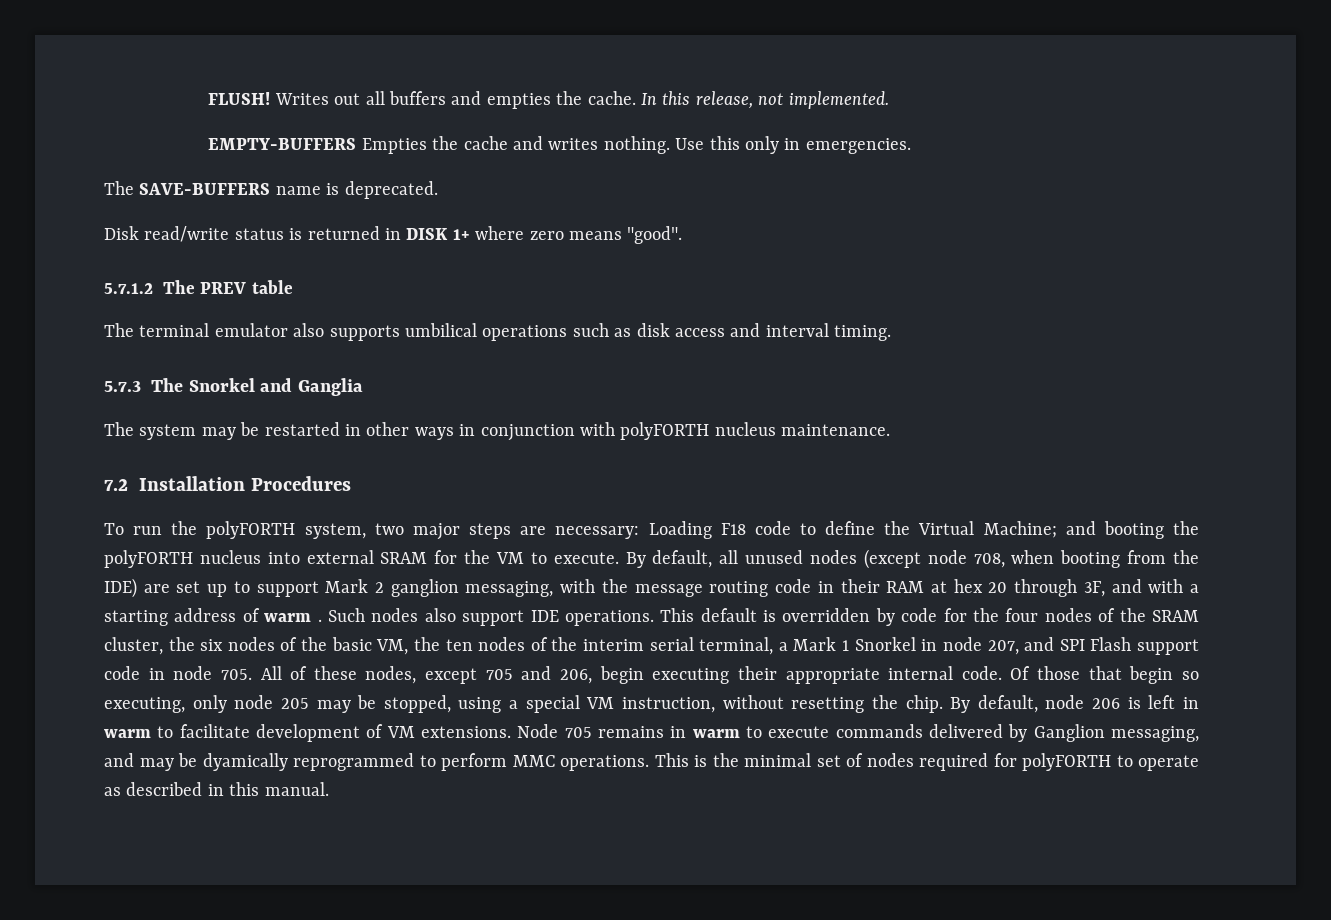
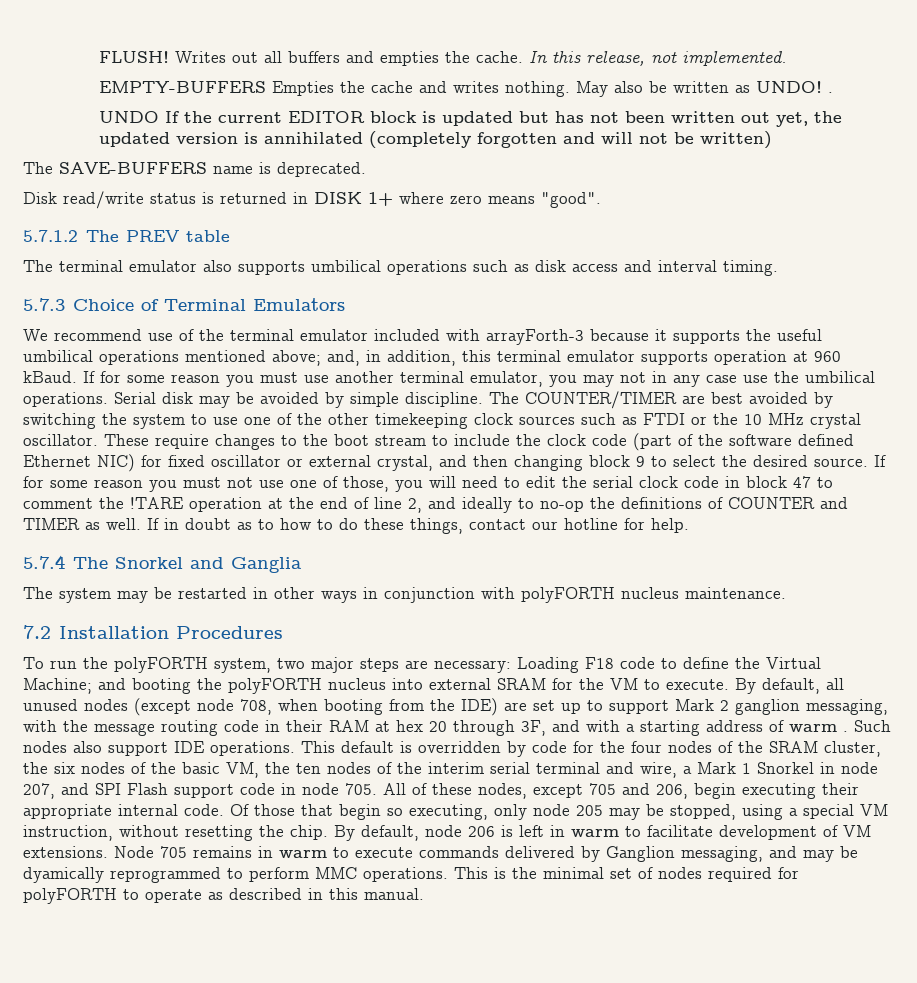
- Use this only in emergencies.
+ May also be written as UNDO! .
+ UNDO If the current EDITOR block is updated but has not been written out yet, the updated version is annihilated (completely forgotten and will not be written)
- 5.7.3 The Snorkel and Ganglia
+ 5.7.3 Choice of Terminal Emulators
+ We recommend use of the terminal emulator included with arrayForth-3 because it supports the useful umbilical operations mentioned above; and, in addition, this terminal emulator supports operation at 960 kBaud. If for some reason you must use another terminal emulator, you may not in any case use the umbilical operations. Serial disk may be avoided by simple discipline. The COUNTER/TIMER are best avoided by switching the system to use one of the other timekeeping clock sources such as FTDI or the 10 MHz crystal oscillator. These require changes to the boot stream to include the clock code (part of the software defined Ethernet NIC) for fixed oscillator or external crystal, and then changing block 9 to select the desired source. If for some reason you must not use one of those, you will need to edit the serial clock code in block 47 to comment the !TARE operation at the end of line 2, and ideally to no-op the definitions of COUNTER and TIMER as well. If in doubt as to how to do these things, contact our hotline for help.
+ 5.7.4 The Snorkel and Ganglia
- This default is overridden by code for the four nodes of the SRAM cluster, the six nodes of the basic VM, the ten nodes of the interim serial terminal, a Mark 1 Snorkel in node 207, and SPI Flash support code in node 705. All of these nodes, except 705 and 206, begin executing their appropriate internal code.
+ This default is overridden by code for the four nodes of the SRAM cluster, the six nodes of the basic VM, the ten nodes of the interim serial terminal and wire, a Mark 1 Snorkel in node 207, and SPI Flash support code in node 705. All of these nodes, except 705 and 206, begin executing their appropriate internal code.

